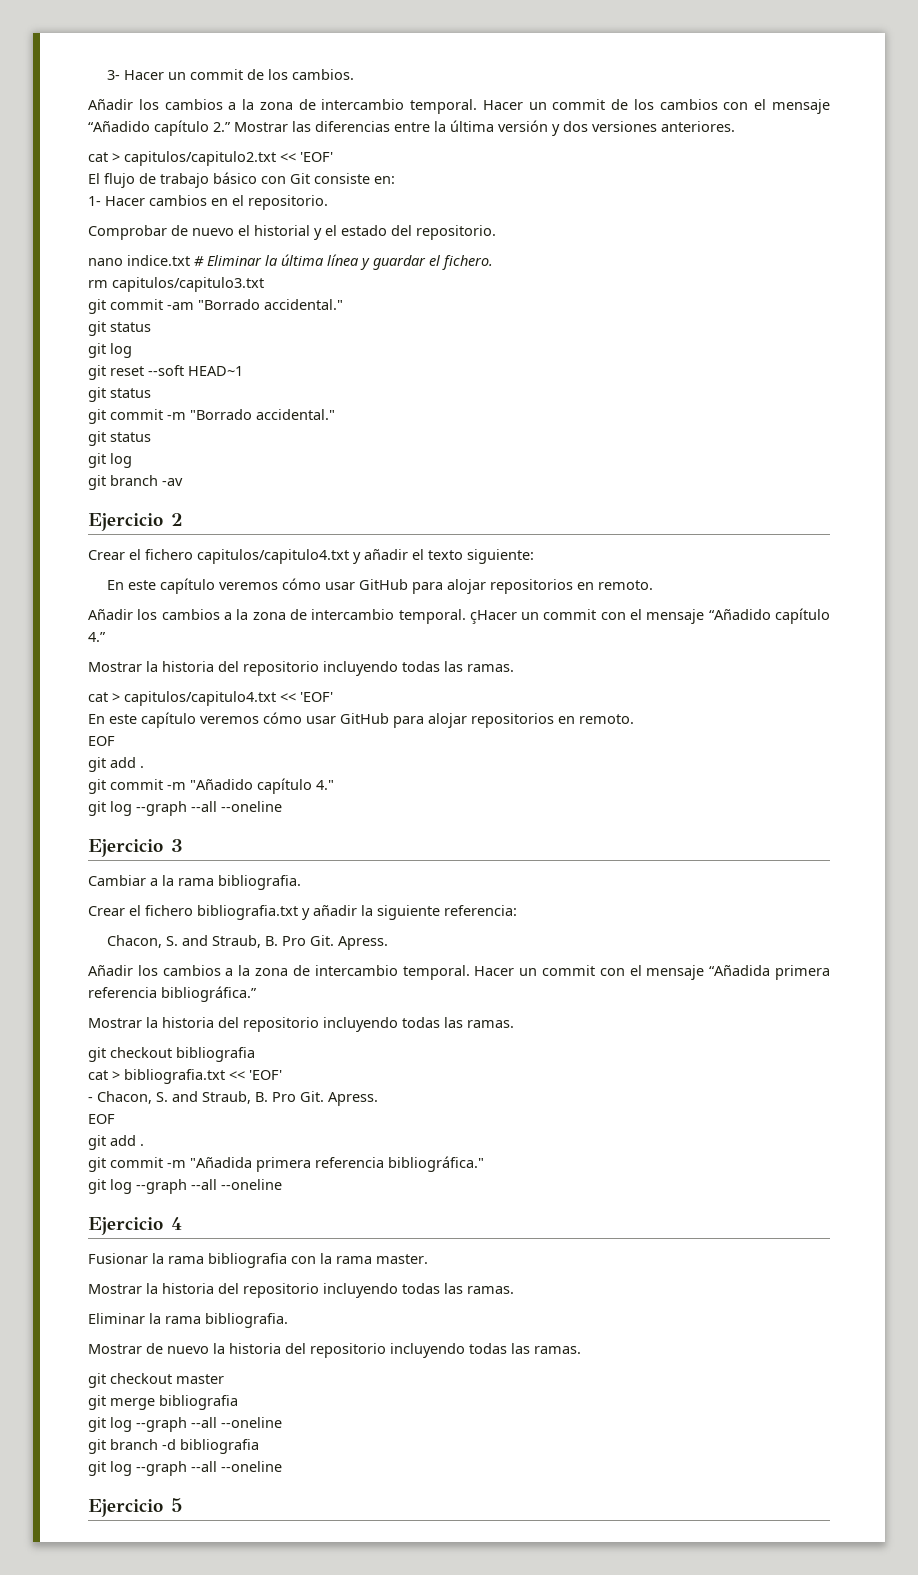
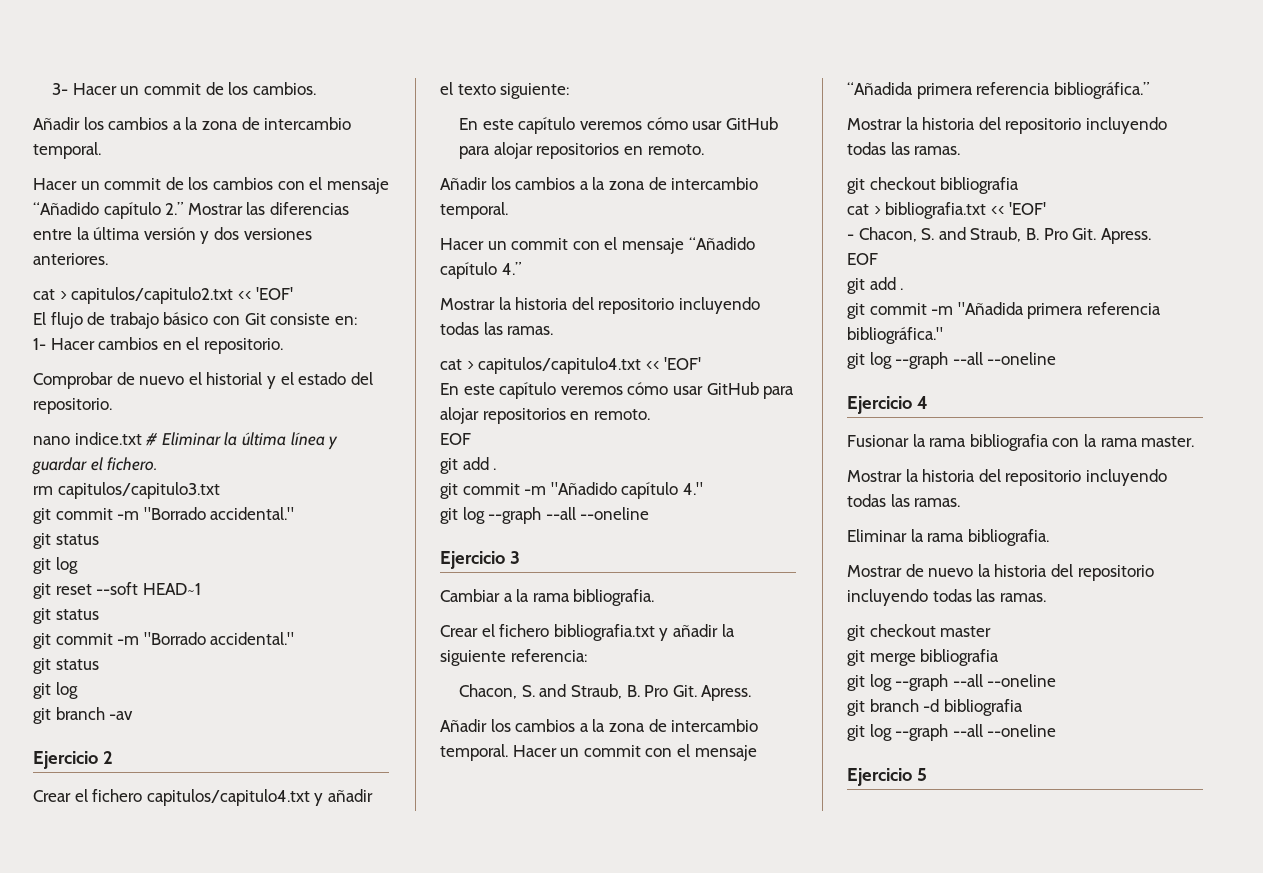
  3- Hacer un commit de los cambios.
- Añadir los cambios a la zona de intercambio temporal. Hacer un commit de los cambios con el mensaje “Añadido capítulo 2.” Mostrar las diferencias entre la última versión y dos versiones anteriores.
+ Añadir los cambios a la zona de intercambio temporal.
+ Hacer un commit de los cambios con el mensaje “Añadido capítulo 2.” Mostrar las diferencias entre la última versión y dos versiones anteriores.
  rm capitulos/capitulo3.txt
- git commit -am "Borrado accidental."
+ git commit -m "Borrado accidental."
  Crear el fichero capitulos/capitulo4.txt y añadir el texto siguiente:
  En este capítulo veremos cómo usar GitHub para alojar repositorios en remoto.
- Añadir los cambios a la zona de intercambio temporal. çHacer un commit con el mensaje “Añadido capítulo 4.”
+ Añadir los cambios a la zona de intercambio temporal.
+ Hacer un commit con el mensaje “Añadido capítulo 4.”

